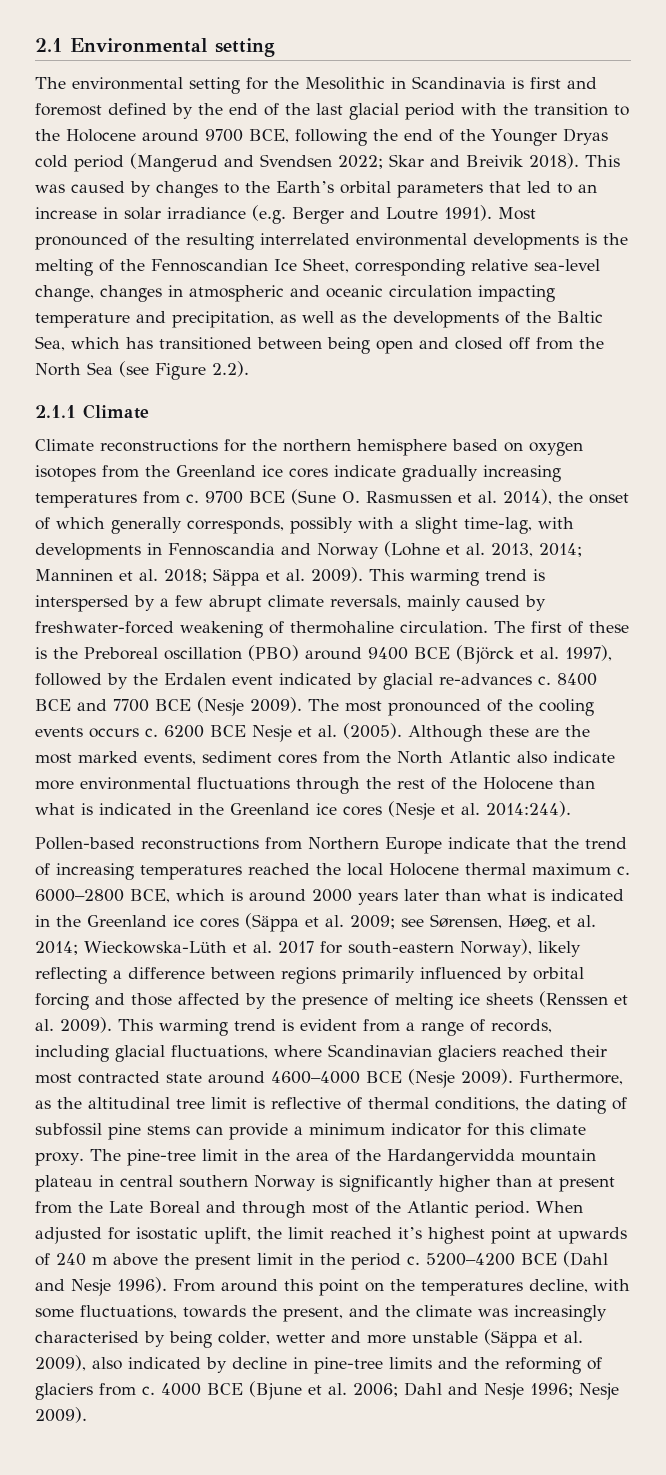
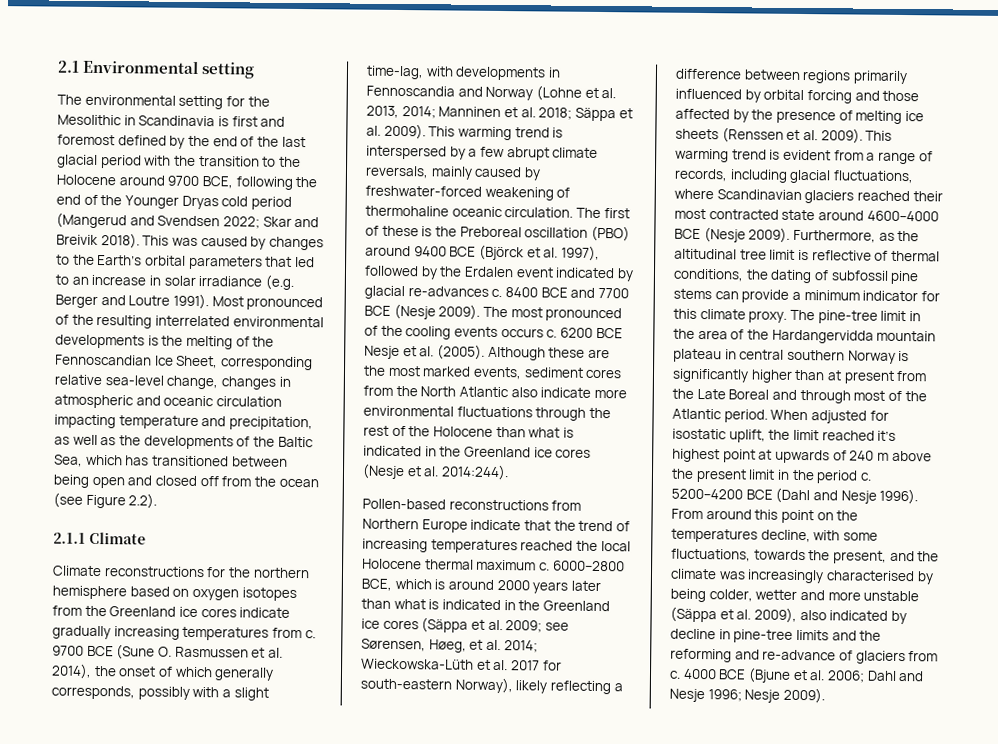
- Most pronounced of the resulting interrelated environmental developments is the melting of the Fennoscandian Ice Sheet, corresponding relative sea-level change, changes in atmospheric and oceanic circulation impacting temperature and precipitation, as well as the developments of the Baltic Sea, which has transitioned between being open and closed off from the North Sea (see Figure 2.2).
+ Most pronounced of the resulting interrelated environmental developments is the melting of the Fennoscandian Ice Sheet, corresponding relative sea-level change, changes in atmospheric and oceanic circulation impacting temperature and precipitation, as well as the developments of the Baltic Sea, which has transitioned between being open and closed off from the ocean (see Figure 2.2).
- This warming trend is interspersed by a few abrupt climate reversals, mainly caused by freshwater-forced weakening of thermohaline circulation.
+ This warming trend is interspersed by a few abrupt climate reversals, mainly caused by freshwater-forced weakening of thermohaline oceanic circulation.
- From around this point on the temperatures decline, with some fluctuations, towards the present, and the climate was increasingly characterised by being colder, wetter and more unstable (Säppa et al. 2009), also indicated by decline in pine-tree limits and the reforming of glaciers from c.
+ From around this point on the temperatures decline, with some fluctuations, towards the present, and the climate was increasingly characterised by being colder, wetter and more unstable (Säppa et al. 2009), also indicated by decline in pine-tree limits and the reforming and re-advance of glaciers from c.

